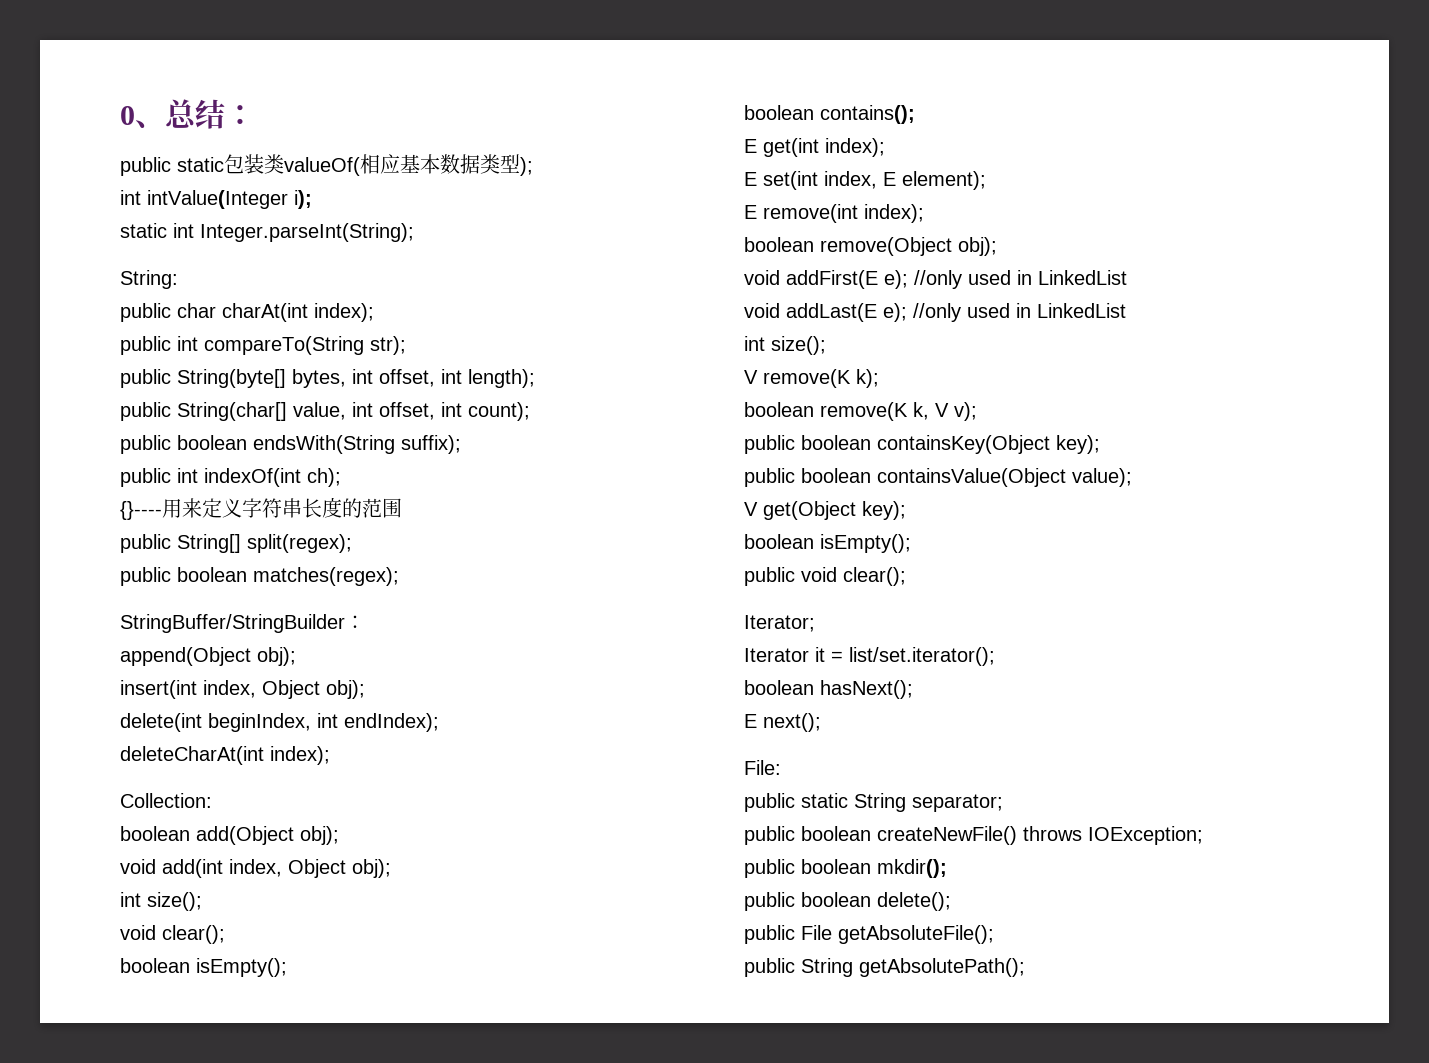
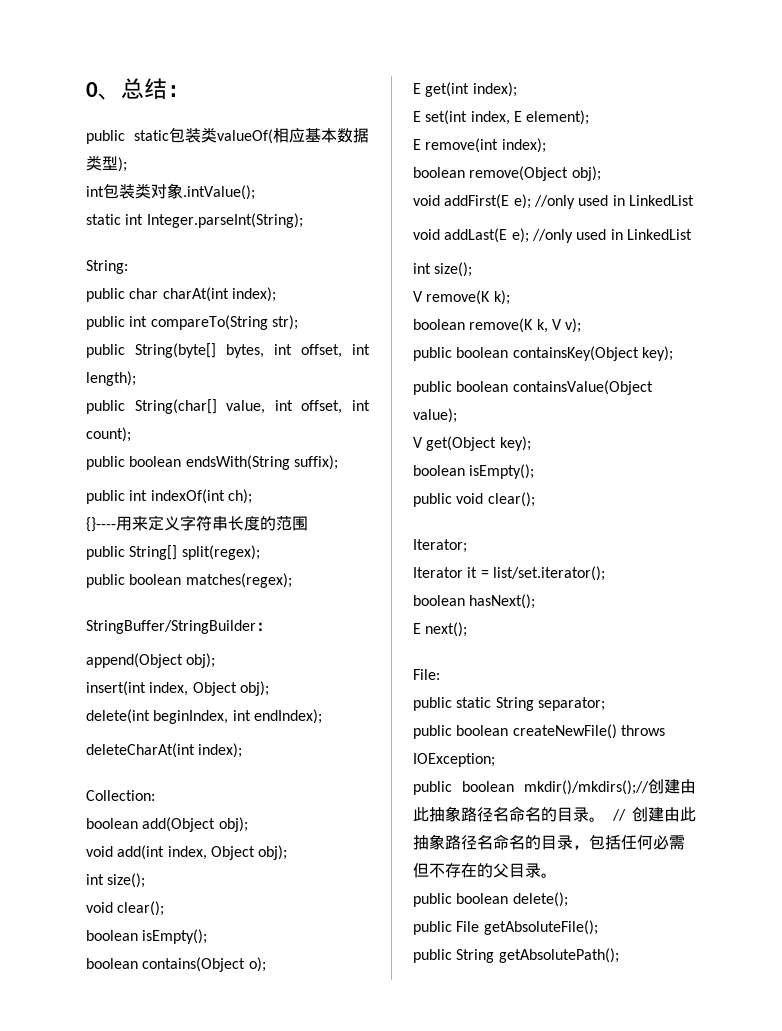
- int intValue(Integer i);
+ int包装类对象.intValue();
- boolean contains();
+ boolean contains(Object o);
- public boolean mkdir();
+ public boolean mkdir()/mkdirs();//创建由此抽象路径名命名的目录。 // 创建由此抽象路径名命名的目录，包括任何必需但不存在的父目录。

